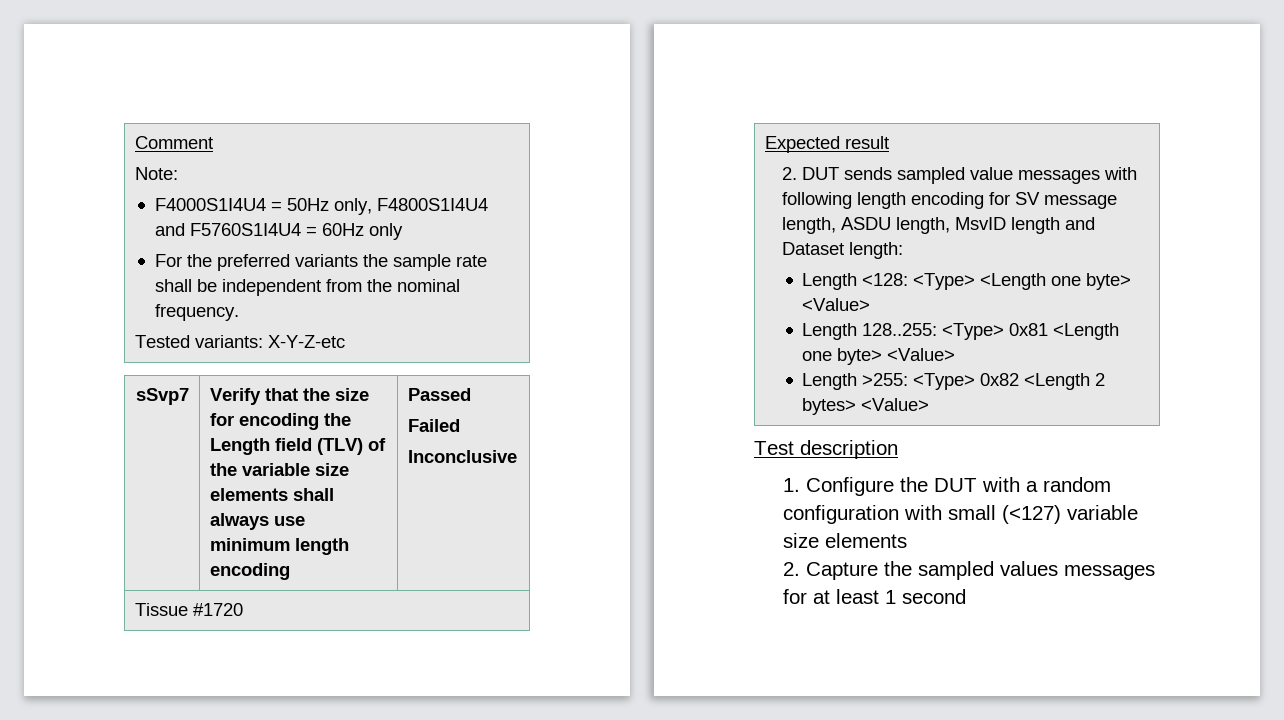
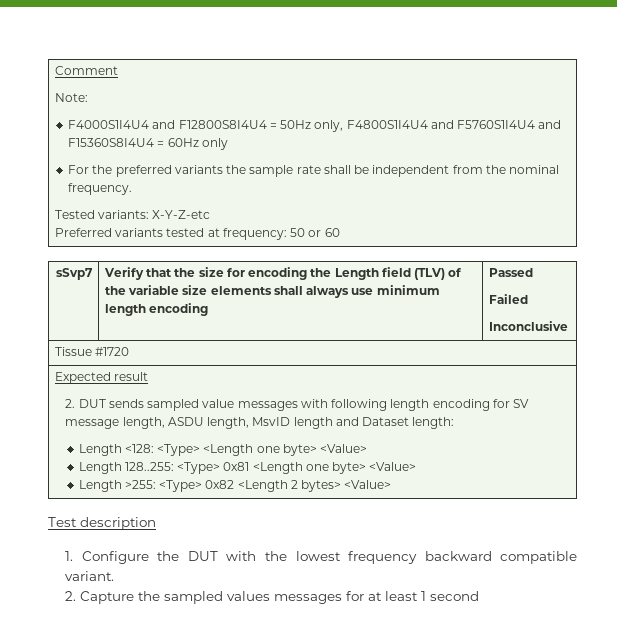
- F4000S1I4U4 = 50Hz only, F4800S1I4U4 and F5760S1I4U4 = 60Hz only
+ F4000S1I4U4 and F12800S8I4U4 = 50Hz only, F4800S1I4U4 and F5760S1I4U4 and F15360S8I4U4 = 60Hz only
+ Preferred variants tested at frequency: 50 or 60
- 1. Configure the DUT with a random configuration with small (<127) variable size elements
+ 1. Configure the DUT with the lowest frequency backward compatible variant.

